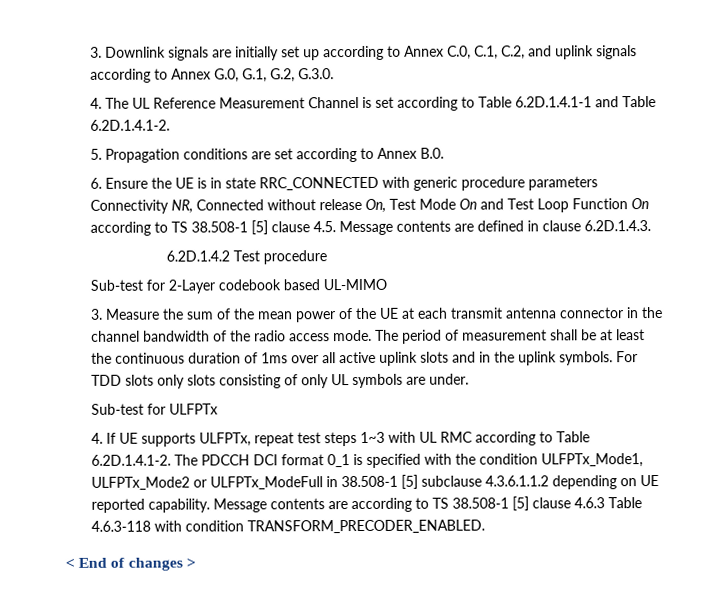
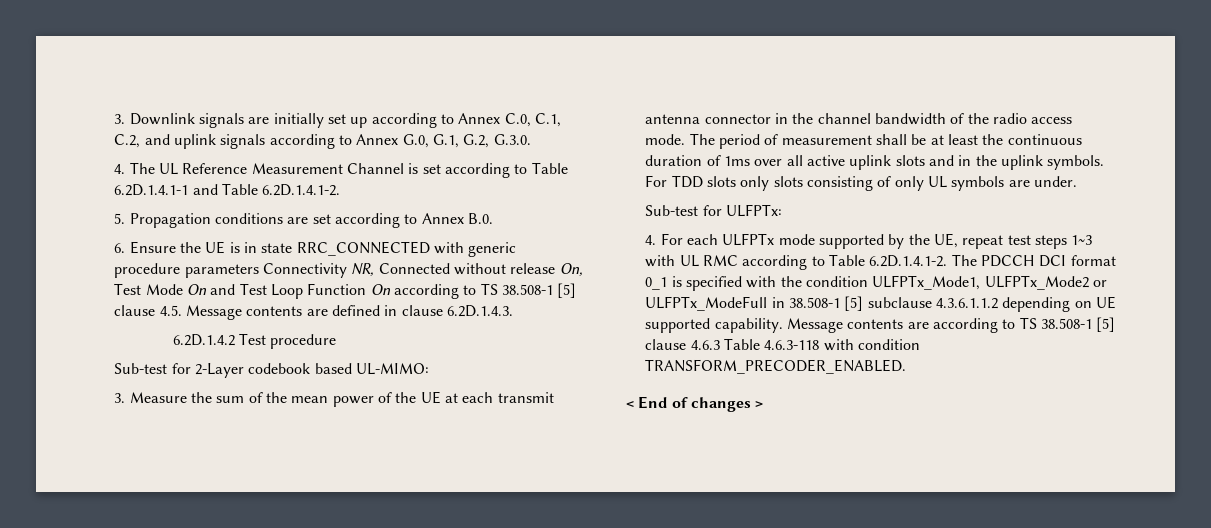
- Sub-test for 2-Layer codebook based UL-MIMO
+ Sub-test for 2-Layer codebook based UL-MIMO:
- Sub-test for ULFPTx
- 4. If UE supports ULFPTx, repeat test steps 1~3 with UL RMC according to Table 6.2D.1.4.1-2. The PDCCH DCI format 0_1 is specified with the condition ULFPTx_Mode1, ULFPTx_Mode2 or ULFPTx_ModeFull in 38.508-1 [5] subclause 4.3.6.1.1.2 depending on UE reported capability.
+ Sub-test for ULFPTx:
+ 4. For each ULFPTx mode supported by the UE, repeat test steps 1~3 with UL RMC according to Table 6.2D.1.4.1-2. The PDCCH DCI format 0_1 is specified with the condition ULFPTx_Mode1, ULFPTx_Mode2 or ULFPTx_ModeFull in 38.508-1 [5] subclause 4.3.6.1.1.2 depending on UE supported capability.

